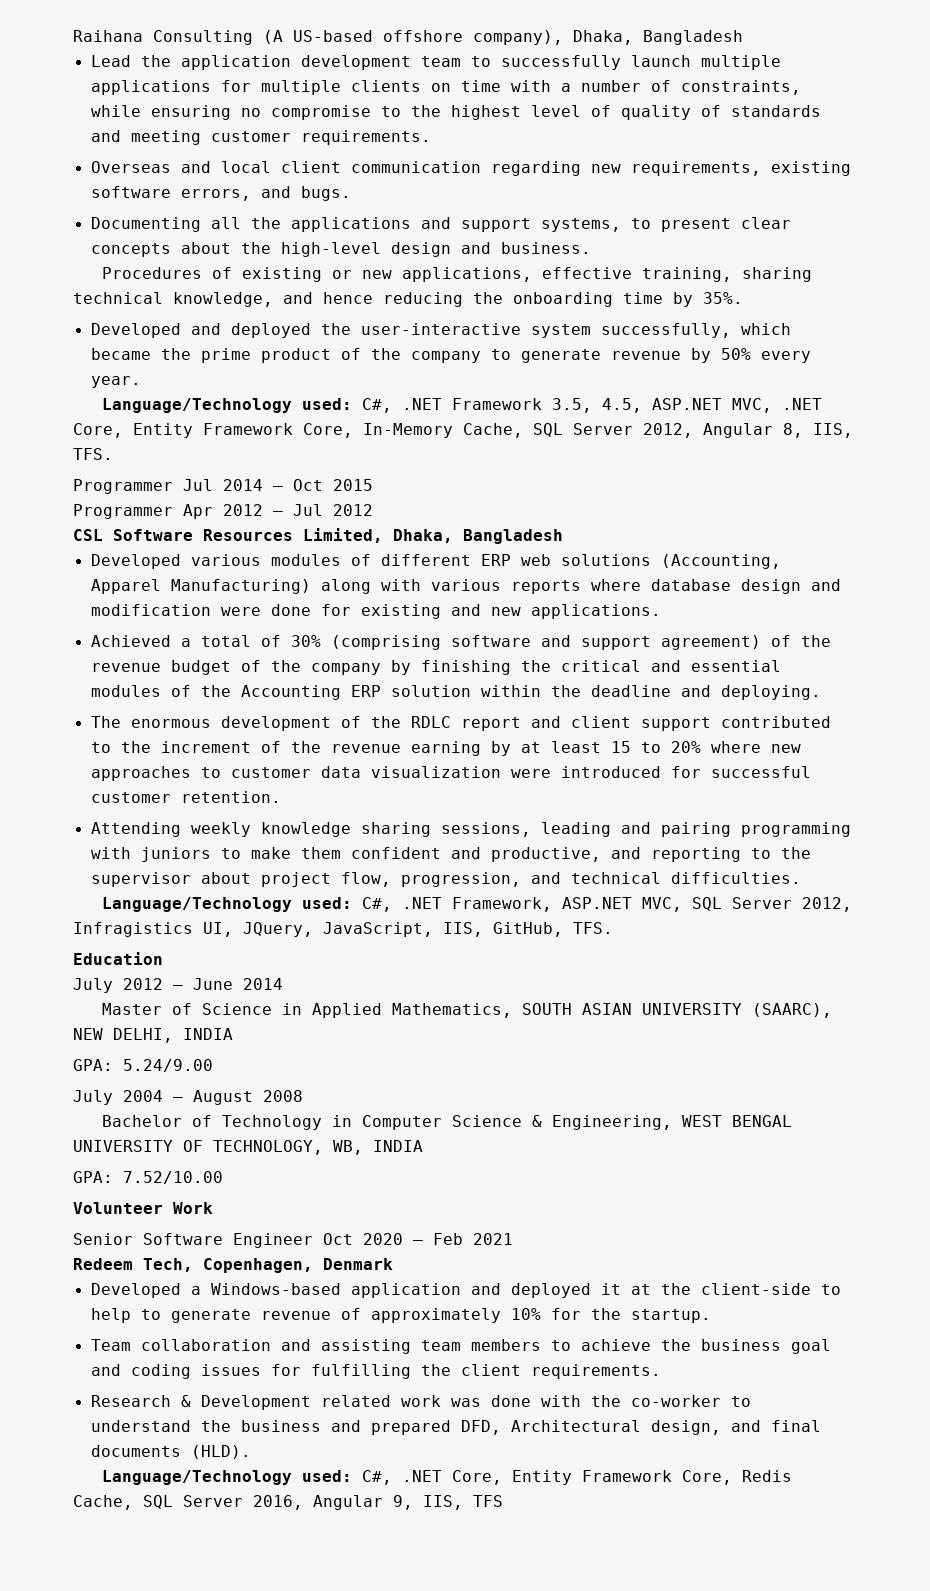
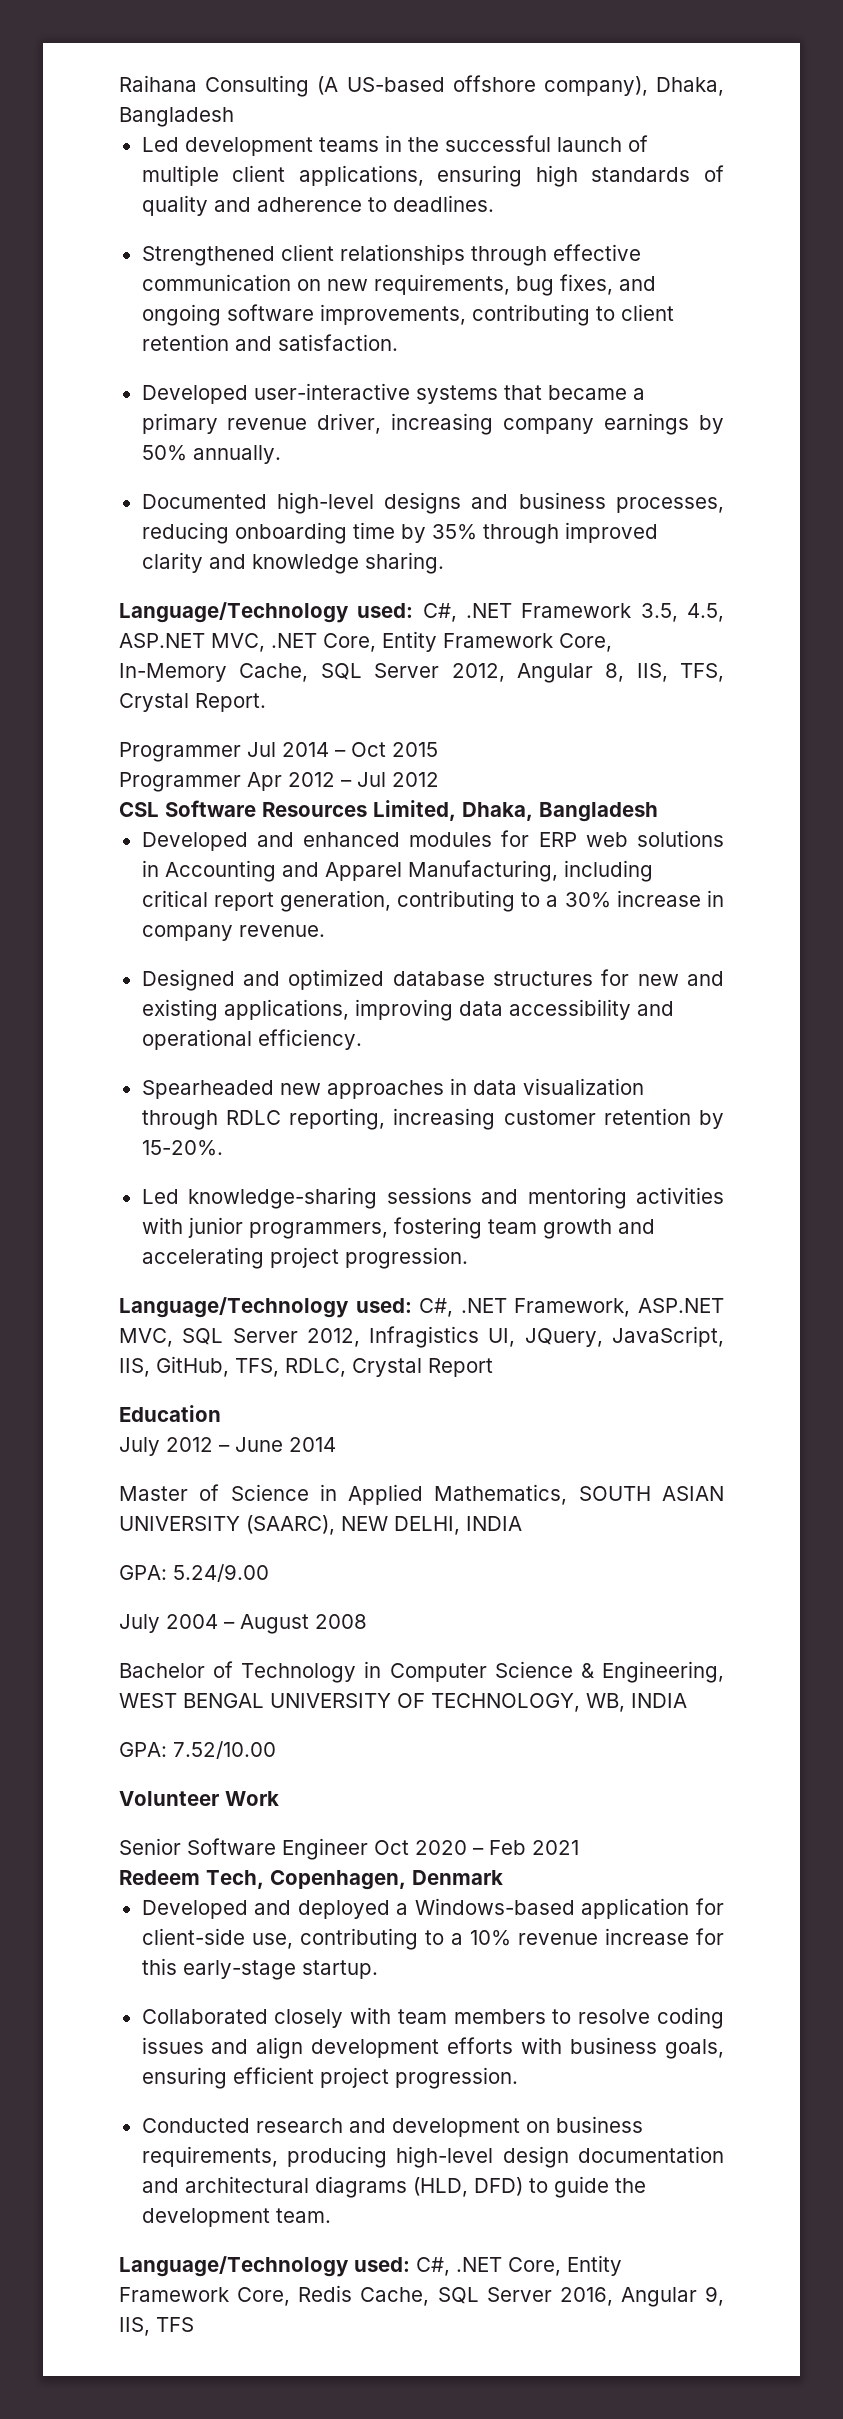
- Lead the application development team to successfully launch multiple applications for multiple clients on time with a number of constraints, while ensuring no compromise to the highest level of quality of standards and meeting customer requirements.
- Overseas and local client communication regarding new requirements, existing software errors, and bugs.
- Documenting all the applications and support systems, to present clear concepts about the high-level design and business.
- Procedures of existing or new applications, effective training, sharing technical knowledge, and hence reducing the onboarding time by 35%.
- Developed and deployed the user-interactive system successfully, which became the prime product of the company to generate revenue by 50% every year.
+ Led development teams in the successful launch of multiple client applications, ensuring high standards of quality and adherence to deadlines.
+ Strengthened client relationships through effective communication on new requirements, bug fixes, and ongoing software improvements, contributing to client retention and satisfaction.
+ Developed user-interactive systems that became a primary revenue driver, increasing company earnings by 50% annually.
+ Documented high-level designs and business processes, reducing onboarding time by 35% through improved clarity and knowledge sharing.
- Language/Technology used: C#, .NET Framework 3.5, 4.5, ASP.NET MVC, .NET Core, Entity Framework Core, In-Memory Cache, SQL Server 2012, Angular 8, IIS, TFS.
+ Language/Technology used: C#, .NET Framework 3.5, 4.5, ASP.NET MVC, .NET Core, Entity Framework Core, In-Memory Cache, SQL Server 2012, Angular 8, IIS, TFS, Crystal Report.
- Developed various modules of different ERP web solutions (Accounting, Apparel Manufacturing) along with various reports where database design and modification were done for existing and new applications.
- Achieved a total of 30% (comprising software and support agreement) of the revenue budget of the company by finishing the critical and essential modules of the Accounting ERP solution within the deadline and deploying.
- The enormous development of the RDLC report and client support contributed to the increment of the revenue earning by at least 15 to 20% where new approaches to customer data visualization were introduced for successful customer retention.
- Attending weekly knowledge sharing sessions, leading and pairing programming with juniors to make them confident and productive, and reporting to the supervisor about project flow, progression, and technical difficulties.
+ Developed and enhanced modules for ERP web solutions in Accounting and Apparel Manufacturing, including critical report generation, contributing to a 30% increase in company revenue.
+ Designed and optimized database structures for new and existing applications, improving data accessibility and operational efficiency.
+ Spearheaded new approaches in data visualization through RDLC reporting, increasing customer retention by 15-20%.
+ Led knowledge-sharing sessions and mentoring activities with junior programmers, fostering team growth and accelerating project progression.
- Language/Technology used: C#, .NET Framework, ASP.NET MVC, SQL Server 2012, Infragistics UI, JQuery, JavaScript, IIS, GitHub, TFS.
+ Language/Technology used: C#, .NET Framework, ASP.NET MVC, SQL Server 2012, Infragistics UI, JQuery, JavaScript, IIS, GitHub, TFS, RDLC, Crystal Report
- Developed a Windows-based application and deployed it at the client-side to help to generate revenue of approximately 10% for the startup.
- Team collaboration and assisting team members to achieve the business goal and coding issues for fulfilling the client requirements.
- Research & Development related work was done with the co-worker to understand the business and prepared DFD, Architectural design, and final documents (HLD).
+ Developed and deployed a Windows-based application for client-side use, contributing to a 10% revenue increase for this early-stage startup.
+ Collaborated closely with team members to resolve coding issues and align development efforts with business goals, ensuring efficient project progression.
+ Conducted research and development on business requirements, producing high-level design documentation and architectural diagrams (HLD, DFD) to guide the development team.

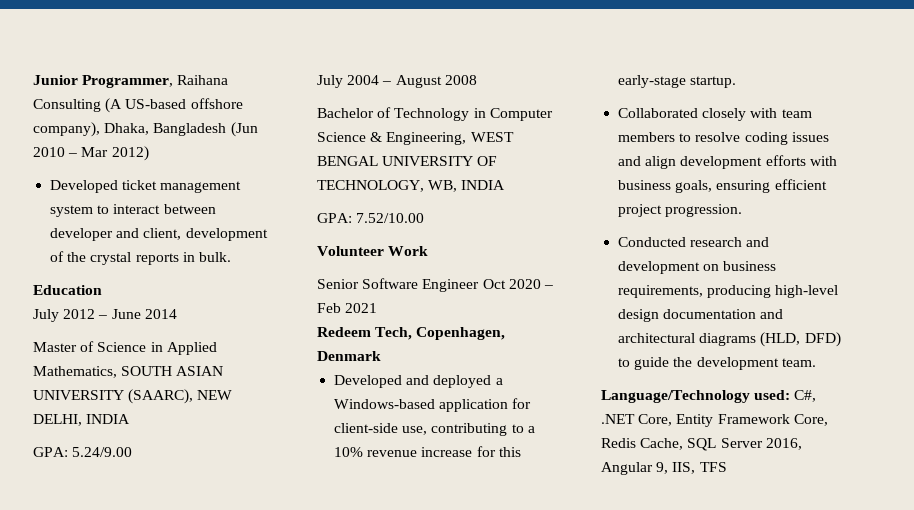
- Raihana Consulting (A US-based offshore company), Dhaka, Bangladesh
- Led development teams in the successful launch of multiple client applications, ensuring high standards of quality and adherence to deadlines.
- Strengthened client relationships through effective communication on new requirements, bug fixes, and ongoing software improvements, contributing to client retention and satisfaction.
- Developed user-interactive systems that became a primary revenue driver, increasing company earnings by 50% annually.
- Documented high-level designs and business processes, reducing onboarding time by 35% through improved clarity and knowledge sharing.
- Language/Technology used: C#, .NET Framework 3.5, 4.5, ASP.NET MVC, .NET Core, Entity Framework Core, In-Memory Cache, SQL Server 2012, Angular 8, IIS, TFS, Crystal Report.
- Programmer Jul 2014 – Oct 2015
- Programmer Apr 2012 – Jul 2012
- CSL Software Resources Limited, Dhaka, Bangladesh
- Developed and enhanced modules for ERP web solutions in Accounting and Apparel Manufacturing, including critical report generation, contributing to a 30% increase in company revenue.
- Designed and optimized database structures for new and existing applications, improving data accessibility and operational efficiency.
- Spearheaded new approaches in data visualization through RDLC reporting, increasing customer retention by 15-20%.
- Led knowledge-sharing sessions and mentoring activities with junior programmers, fostering team growth and accelerating project progression.
- Language/Technology used: C#, .NET Framework, ASP.NET MVC, SQL Server 2012, Infragistics UI, JQuery, JavaScript, IIS, GitHub, TFS, RDLC, Crystal Report
+ Junior Programmer, Raihana Consulting (A US-based offshore company), Dhaka, Bangladesh (Jun 2010 – Mar 2012)
+ Developed ticket management system to interact between developer and client, development of the crystal reports in bulk.

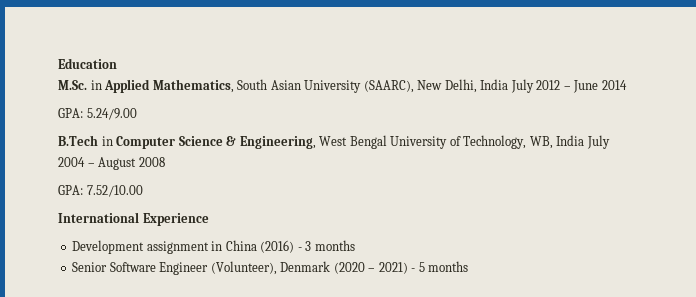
- Junior Programmer, Raihana Consulting (A US-based offshore company), Dhaka, Bangladesh (Jun 2010 – Mar 2012)
- Developed ticket management system to interact between developer and client, development of the crystal reports in bulk.
  Education
- July 2012 – June 2014
+ M.Sc. in Applied Mathematics, South Asian University (SAARC), New Delhi, India July 2012 – June 2014
- Master of Science in Applied Mathematics, SOUTH ASIAN UNIVERSITY (SAARC), NEW DELHI, INDIA
  GPA: 5.24/9.00
- July 2004 – August 2008
+ B.Tech in Computer Science & Engineering, West Bengal University of Technology, WB, India July 2004 – August 2008
- Bachelor of Technology in Computer Science & Engineering, WEST BENGAL UNIVERSITY OF TECHNOLOGY, WB, INDIA
  GPA: 7.52/10.00
- Volunteer Work
- Senior Software Engineer Oct 2020 – Feb 2021
- Redeem Tech, Copenhagen, Denmark
- Developed and deployed a Windows-based application for client-side use, contributing to a 10% revenue increase for this early-stage startup.
- Collaborated closely with team members to resolve coding issues and align development efforts with business goals, ensuring efficient project progression.
- Conducted research and development on business requirements, producing high-level design documentation and architectural diagrams (HLD, DFD) to guide the development team.
- Language/Technology used: C#, .NET Core, Entity Framework Core, Redis Cache, SQL Server 2016, Angular 9, IIS, TFS
+ International Experience
+ Development assignment in China (2016) - 3 months
+ Senior Software Engineer (Volunteer), Denmark (2020 – 2021) - 5 months

